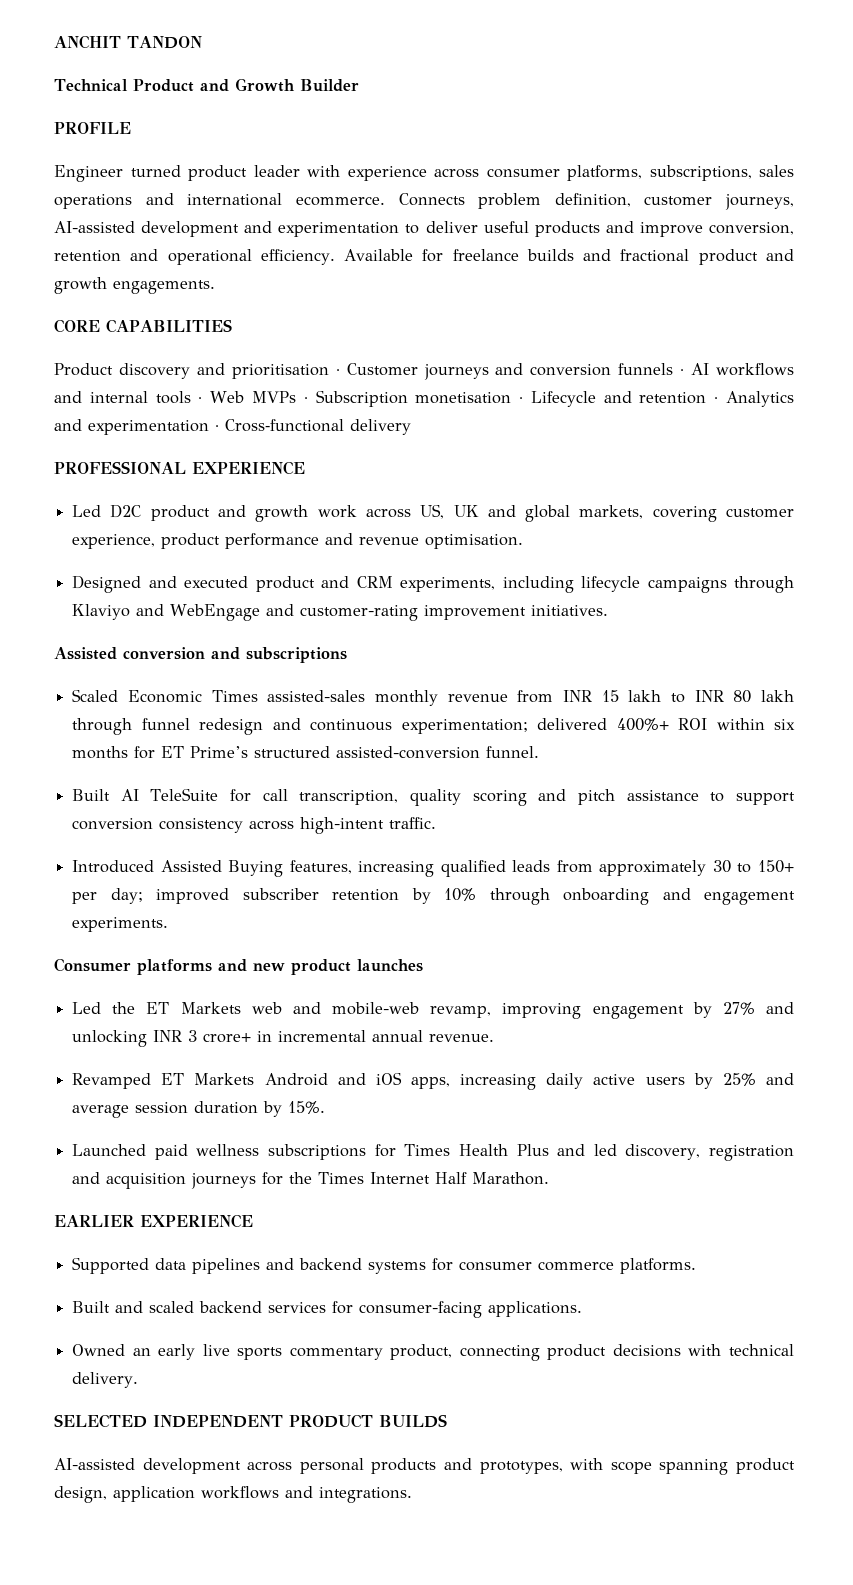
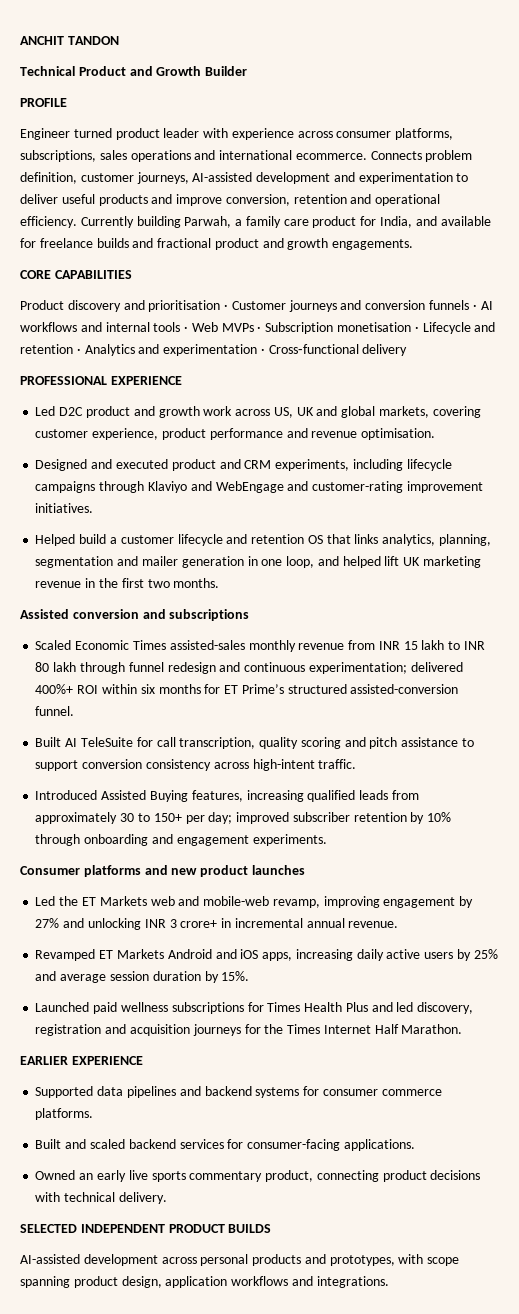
- Available for freelance builds and fractional product and growth engagements.
+ Currently building Parwah, a family care product for India, and available for freelance builds and fractional product and growth engagements.
+ Helped build a customer lifecycle and retention OS that links analytics, planning, segmentation and mailer generation in one loop, and helped lift UK marketing revenue in the first two months.

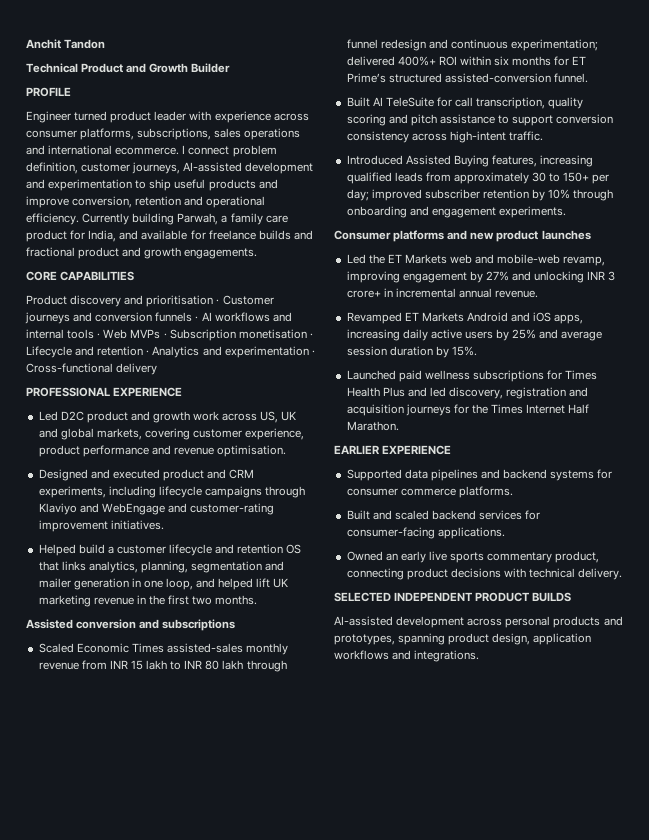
- ANCHIT TANDON
+ Anchit Tandon
- Connects problem definition, customer journeys, AI-assisted development and experimentation to deliver useful products and improve conversion, retention and operational efficiency.
+ I connect problem definition, customer journeys, AI-assisted development and experimentation to ship useful products and improve conversion, retention and operational efficiency.
- AI-assisted development across personal products and prototypes, with scope spanning product design, application workflows and integrations.
+ AI-assisted development across personal products and prototypes, spanning product design, application workflows and integrations.

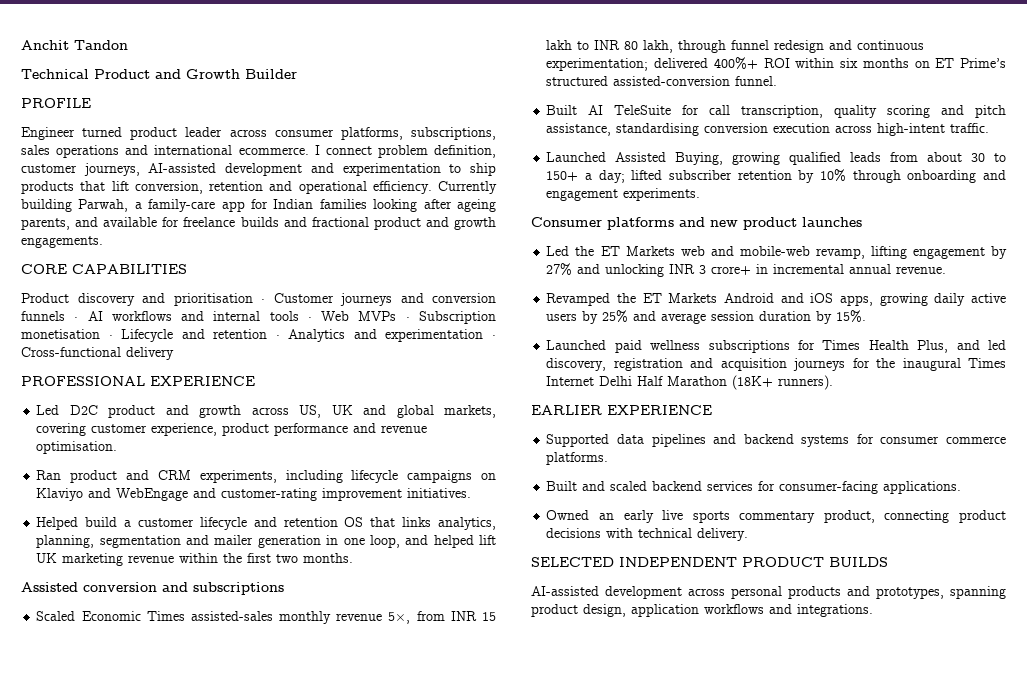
- Engineer turned product leader with experience across consumer platforms, subscriptions, sales operations and international ecommerce.
+ Engineer turned product leader across consumer platforms, subscriptions, sales operations and international ecommerce.
- I connect problem definition, customer journeys, AI-assisted development and experimentation to ship useful products and improve conversion, retention and operational efficiency.
+ I connect problem definition, customer journeys, AI-assisted development and experimentation to ship products that lift conversion, retention and operational efficiency.
- Currently building Parwah, a family care product for India, and available for freelance builds and fractional product and growth engagements.
+ Currently building Parwah, a family-care app for Indian families looking after ageing parents, and available for freelance builds and fractional product and growth engagements.
- Led D2C product and growth work across US, UK and global markets, covering customer experience, product performance and revenue optimisation.
+ Led D2C product and growth across US, UK and global markets, covering customer experience, product performance and revenue optimisation.
- Designed and executed product and CRM experiments, including lifecycle campaigns through Klaviyo and WebEngage and customer-rating improvement initiatives.
+ Ran product and CRM experiments, including lifecycle campaigns on Klaviyo and WebEngage and customer-rating improvement initiatives.
- Helped build a customer lifecycle and retention OS that links analytics, planning, segmentation and mailer generation in one loop, and helped lift UK marketing revenue in the first two months.
+ Helped build a customer lifecycle and retention OS that links analytics, planning, segmentation and mailer generation in one loop, and helped lift UK marketing revenue within the first two months.
- Scaled Economic Times assisted-sales monthly revenue from INR 15 lakh to INR 80 lakh through funnel redesign and continuous experimentation; delivered 400%+ ROI within six months for ET Prime’s structured assisted-conversion funnel.
+ Scaled Economic Times assisted-sales monthly revenue 5×, from INR 15 lakh to INR 80 lakh, through funnel redesign and continuous experimentation; delivered 400%+ ROI within six months on ET Prime’s structured assisted-conversion funnel.
- Built AI TeleSuite for call transcription, quality scoring and pitch assistance to support conversion consistency across high-intent traffic.
- Introduced Assisted Buying features, increasing qualified leads from approximately 30 to 150+ per day; improved subscriber retention by 10% through onboarding and engagement experiments.
+ Built AI TeleSuite for call transcription, quality scoring and pitch assistance, standardising conversion execution across high-intent traffic.
+ Launched Assisted Buying, growing qualified leads from about 30 to 150+ a day; lifted subscriber retention by 10% through onboarding and engagement experiments.
- Led the ET Markets web and mobile-web revamp, improving engagement by 27% and unlocking INR 3 crore+ in incremental annual revenue.
+ Led the ET Markets web and mobile-web revamp, lifting engagement by 27% and unlocking INR 3 crore+ in incremental annual revenue.
- Revamped ET Markets Android and iOS apps, increasing daily active users by 25% and average session duration by 15%.
+ Revamped the ET Markets Android and iOS apps, growing daily active users by 25% and average session duration by 15%.
- Launched paid wellness subscriptions for Times Health Plus and led discovery, registration and acquisition journeys for the Times Internet Half Marathon.
+ Launched paid wellness subscriptions for Times Health Plus, and led discovery, registration and acquisition journeys for the inaugural Times Internet Delhi Half Marathon (18K+ runners).

